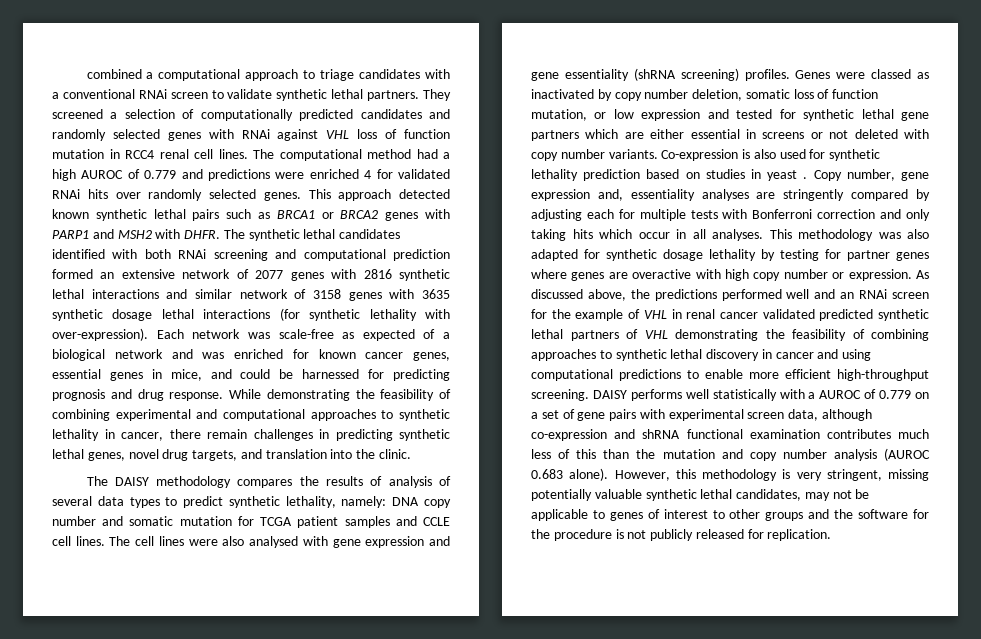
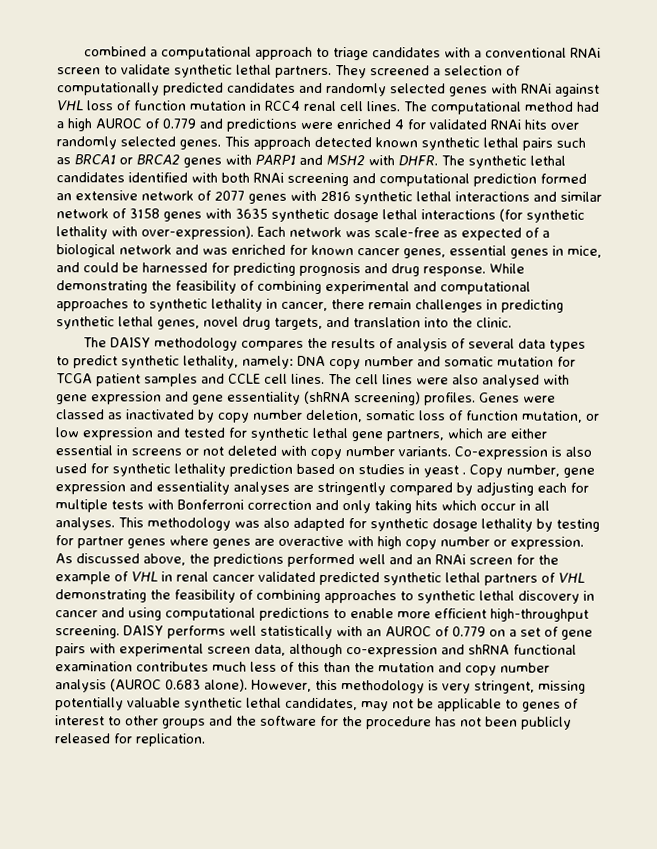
- Genes were classed as inactivated by copy number deletion, somatic loss of function mutation, or low expression and tested for synthetic lethal gene partners which are either essential in screens or not deleted with copy number variants.
+ Genes were classed as inactivated by copy number deletion, somatic loss of function mutation, or low expression and tested for synthetic lethal gene partners, which are either essential in screens or not deleted with copy number variants.
- Copy number, gene expression and, essentiality analyses are stringently compared by adjusting each for multiple tests with Bonferroni correction and only taking hits which occur in all analyses.
+ Copy number, gene expression and essentiality analyses are stringently compared by adjusting each for multiple tests with Bonferroni correction and only taking hits which occur in all analyses.
- DAISY performs well statistically with a AUROC of 0.779 on a set of gene pairs with experimental screen data, although co-expression and shRNA functional examination contributes much less of this than the mutation and copy number analysis (AUROC 0.683 alone).
+ DAISY performs well statistically with an AUROC of 0.779 on a set of gene pairs with experimental screen data, although co-expression and shRNA functional examination contributes much less of this than the mutation and copy number analysis (AUROC 0.683 alone).
- However, this methodology is very stringent, missing potentially valuable synthetic lethal candidates, may not be applicable to genes of interest to other groups and the software for the procedure is not publicly released for replication.
+ However, this methodology is very stringent, missing potentially valuable synthetic lethal candidates, may not be applicable to genes of interest to other groups and the software for the procedure has not been publicly released for replication.

